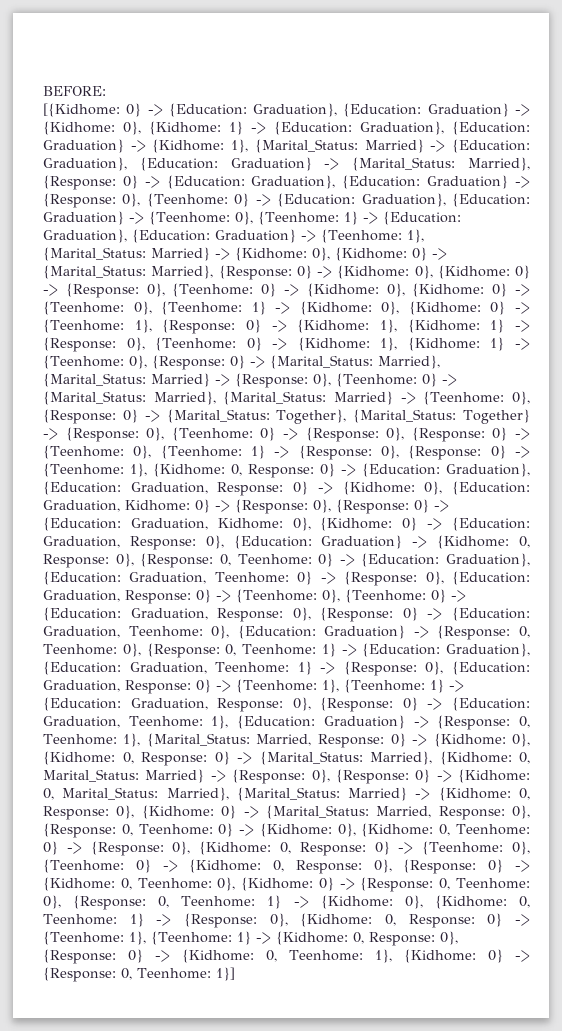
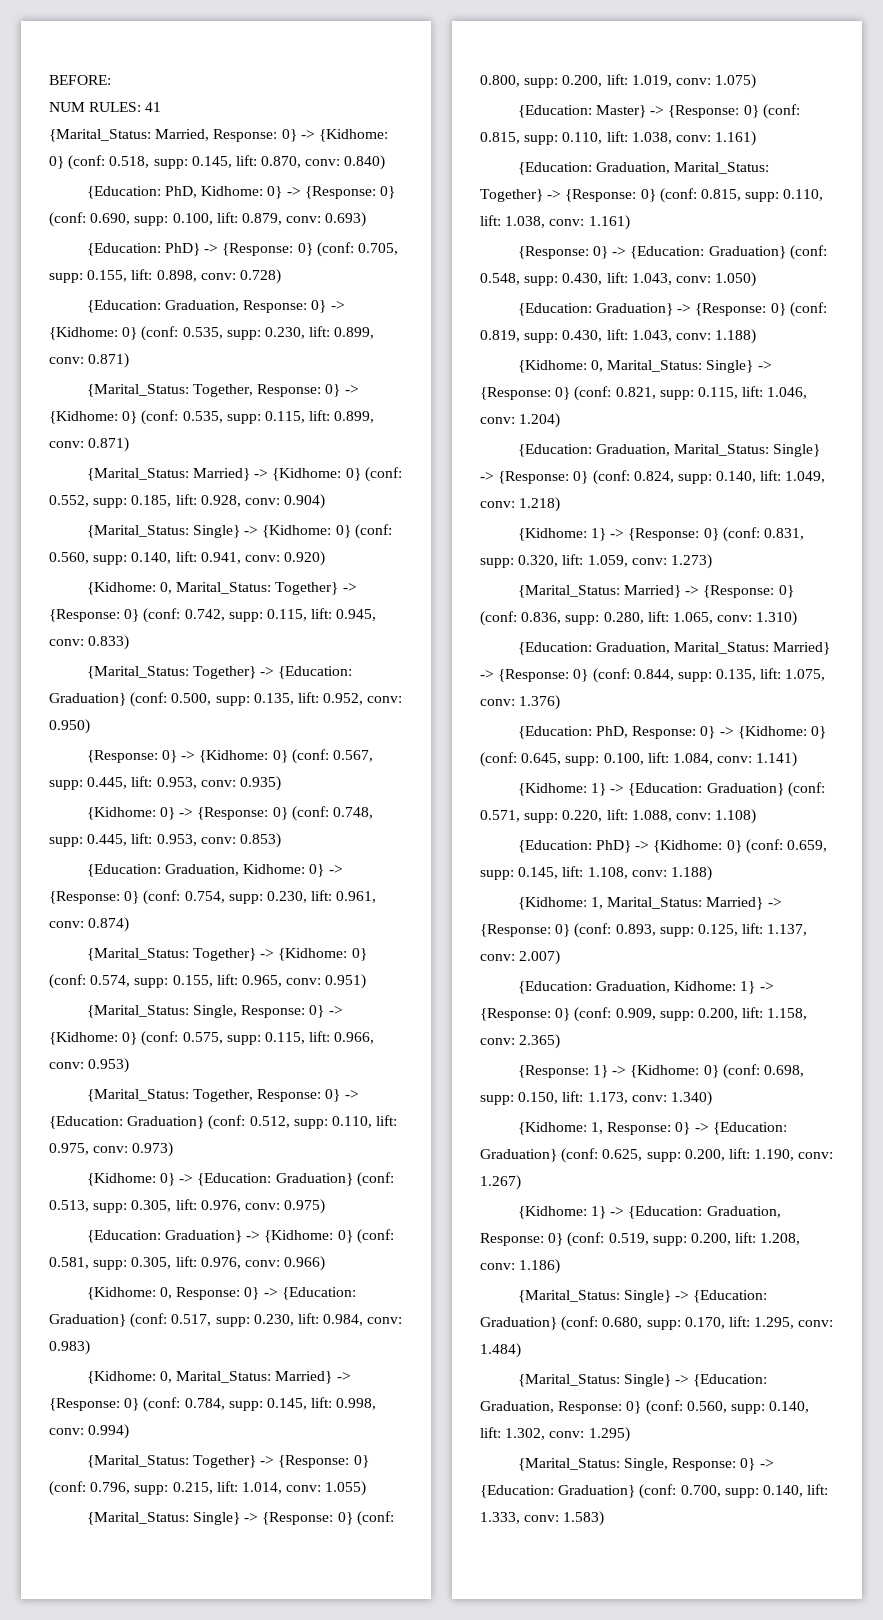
- [{Kidhome: 0} -> {Education: Graduation}, {Education: Graduation} -> {Kidhome: 0}, {Kidhome: 1} -> {Education: Graduation}, {Education: Graduation} -> {Kidhome: 1}, {Marital_Status: Married} -> {Education: Graduation}, {Education: Graduation} -> {Marital_Status: Married}, {Response: 0} -> {Education: Graduation}, {Education: Graduation} -> {Response: 0}, {Teenhome: 0} -> {Education: Graduation}, {Education: Graduation} -> {Teenhome: 0}, {Teenhome: 1} -> {Education: Graduation}, {Education: Graduation} -> {Teenhome: 1}, {Marital_Status: Married} -> {Kidhome: 0}, {Kidhome: 0} -> {Marital_Status: Married}, {Response: 0} -> {Kidhome: 0}, {Kidhome: 0} -> {Response: 0}, {Teenhome: 0} -> {Kidhome: 0}, {Kidhome: 0} -> {Teenhome: 0}, {Teenhome: 1} -> {Kidhome: 0}, {Kidhome: 0} -> {Teenhome: 1}, {Response: 0} -> {Kidhome: 1}, {Kidhome: 1} -> {Response: 0}, {Teenhome: 0} -> {Kidhome: 1}, {Kidhome: 1} -> {Teenhome: 0}, {Response: 0} -> {Marital_Status: Married}, {Marital_Status: Married} -> {Response: 0}, {Teenhome: 0} -> {Marital_Status: Married}, {Marital_Status: Married} -> {Teenhome: 0}, {Response: 0} -> {Marital_Status: Together}, {Marital_Status: Together} -> {Response: 0}, {Teenhome: 0} -> {Response: 0}, {Response: 0} -> {Teenhome: 0}, {Teenhome: 1} -> {Response: 0}, {Response: 0} -> {Teenhome: 1}, {Kidhome: 0, Response: 0} -> {Education: Graduation}, {Education: Graduation, Response: 0} -> {Kidhome: 0}, {Education: Graduation, Kidhome: 0} -> {Response: 0}, {Response: 0} -> {Education: Graduation, Kidhome: 0}, {Kidhome: 0} -> {Education: Graduation, Response: 0}, {Education: Graduation} -> {Kidhome: 0, Response: 0}, {Response: 0, Teenhome: 0} -> {Education: Graduation}, {Education: Graduation, Teenhome: 0} -> {Response: 0}, {Education: Graduation, Response: 0} -> {Teenhome: 0}, {Teenhome: 0} -> {Education: Graduation, Response: 0}, {Response: 0} -> {Education: Graduation, Teenhome: 0}, {Education: Graduation} -> {Response: 0, Teenhome: 0}, {Response: 0, Teenhome: 1} -> {Education: Graduation}, {Education: Graduation, Teenhome: 1} -> {Response: 0}, {Education: Graduation, Response: 0} -> {Teenhome: 1}, {Teenhome: 1} -> {Education: Graduation, Response: 0}, {Response: 0} -> {Education: Graduation, Teenhome: 1}, {Education: Graduation} -> {Response: 0, Teenhome: 1}, {Marital_Status: Married, Response: 0} -> {Kidhome: 0}, {Kidhome: 0, Response: 0} -> {Marital_Status: Married}, {Kidhome: 0, Marital_Status: Married} -> {Response: 0}, {Response: 0} -> {Kidhome: 0, Marital_Status: Married}, {Marital_Status: Married} -> {Kidhome: 0, Response: 0}, {Kidhome: 0} -> {Marital_Status: Married, Response: 0}, {Response: 0, Teenhome: 0} -> {Kidhome: 0}, {Kidhome: 0, Teenhome: 0} -> {Response: 0}, {Kidhome: 0, Response: 0} -> {Teenhome: 0}, {Teenhome: 0} -> {Kidhome: 0, Response: 0}, {Response: 0} -> {Kidhome: 0, Teenhome: 0}, {Kidhome: 0} -> {Response: 0, Teenhome: 0}, {Response: 0, Teenhome: 1} -> {Kidhome: 0}, {Kidhome: 0, Teenhome: 1} -> {Response: 0}, {Kidhome: 0, Response: 0} -> {Teenhome: 1}, {Teenhome: 1} -> {Kidhome: 0, Response: 0}, {Response: 0} -> {Kidhome: 0, Teenhome: 1}, {Kidhome: 0} -> {Response: 0, Teenhome: 1}]
+ NUM RULES: 41
+ {Marital_Status: Married, Response: 0} -> {Kidhome: 0} (conf: 0.518, supp: 0.145, lift: 0.870, conv: 0.840)
+ {Education: PhD, Kidhome: 0} -> {Response: 0} (conf: 0.690, supp: 0.100, lift: 0.879, conv: 0.693)
+ {Education: PhD} -> {Response: 0} (conf: 0.705, supp: 0.155, lift: 0.898, conv: 0.728)
+ {Education: Graduation, Response: 0} -> {Kidhome: 0} (conf: 0.535, supp: 0.230, lift: 0.899, conv: 0.871)
+ {Marital_Status: Together, Response: 0} -> {Kidhome: 0} (conf: 0.535, supp: 0.115, lift: 0.899, conv: 0.871)
+ {Marital_Status: Married} -> {Kidhome: 0} (conf: 0.552, supp: 0.185, lift: 0.928, conv: 0.904)
+ {Marital_Status: Single} -> {Kidhome: 0} (conf: 0.560, supp: 0.140, lift: 0.941, conv: 0.920)
+ {Kidhome: 0, Marital_Status: Together} -> {Response: 0} (conf: 0.742, supp: 0.115, lift: 0.945, conv: 0.833)
+ {Marital_Status: Together} -> {Education: Graduation} (conf: 0.500, supp: 0.135, lift: 0.952, conv: 0.950)
+ {Response: 0} -> {Kidhome: 0} (conf: 0.567, supp: 0.445, lift: 0.953, conv: 0.935)
+ {Kidhome: 0} -> {Response: 0} (conf: 0.748, supp: 0.445, lift: 0.953, conv: 0.853)
+ {Education: Graduation, Kidhome: 0} -> {Response: 0} (conf: 0.754, supp: 0.230, lift: 0.961, conv: 0.874)
+ {Marital_Status: Together} -> {Kidhome: 0} (conf: 0.574, supp: 0.155, lift: 0.965, conv: 0.951)
+ {Marital_Status: Single, Response: 0} -> {Kidhome: 0} (conf: 0.575, supp: 0.115, lift: 0.966, conv: 0.953)
+ {Marital_Status: Together, Response: 0} -> {Education: Graduation} (conf: 0.512, supp: 0.110, lift: 0.975, conv: 0.973)
+ {Kidhome: 0} -> {Education: Graduation} (conf: 0.513, supp: 0.305, lift: 0.976, conv: 0.975)
+ {Education: Graduation} -> {Kidhome: 0} (conf: 0.581, supp: 0.305, lift: 0.976, conv: 0.966)
+ {Kidhome: 0, Response: 0} -> {Education: Graduation} (conf: 0.517, supp: 0.230, lift: 0.984, conv: 0.983)
+ {Kidhome: 0, Marital_Status: Married} -> {Response: 0} (conf: 0.784, supp: 0.145, lift: 0.998, conv: 0.994)
+ {Marital_Status: Together} -> {Response: 0} (conf: 0.796, supp: 0.215, lift: 1.014, conv: 1.055)
+ {Marital_Status: Single} -> {Response: 0} (conf: 0.800, supp: 0.200, lift: 1.019, conv: 1.075)
+ {Education: Master} -> {Response: 0} (conf: 0.815, supp: 0.110, lift: 1.038, conv: 1.161)
+ {Education: Graduation, Marital_Status: Together} -> {Response: 0} (conf: 0.815, supp: 0.110, lift: 1.038, conv: 1.161)
+ {Response: 0} -> {Education: Graduation} (conf: 0.548, supp: 0.430, lift: 1.043, conv: 1.050)
+ {Education: Graduation} -> {Response: 0} (conf: 0.819, supp: 0.430, lift: 1.043, conv: 1.188)
+ {Kidhome: 0, Marital_Status: Single} -> {Response: 0} (conf: 0.821, supp: 0.115, lift: 1.046, conv: 1.204)
+ {Education: Graduation, Marital_Status: Single} -> {Response: 0} (conf: 0.824, supp: 0.140, lift: 1.049, conv: 1.218)
+ {Kidhome: 1} -> {Response: 0} (conf: 0.831, supp: 0.320, lift: 1.059, conv: 1.273)
+ {Marital_Status: Married} -> {Response: 0} (conf: 0.836, supp: 0.280, lift: 1.065, conv: 1.310)
+ {Education: Graduation, Marital_Status: Married} -> {Response: 0} (conf: 0.844, supp: 0.135, lift: 1.075, conv: 1.376)
+ {Education: PhD, Response: 0} -> {Kidhome: 0} (conf: 0.645, supp: 0.100, lift: 1.084, conv: 1.141)
+ {Kidhome: 1} -> {Education: Graduation} (conf: 0.571, supp: 0.220, lift: 1.088, conv: 1.108)
+ {Education: PhD} -> {Kidhome: 0} (conf: 0.659, supp: 0.145, lift: 1.108, conv: 1.188)
+ {Kidhome: 1, Marital_Status: Married} -> {Response: 0} (conf: 0.893, supp: 0.125, lift: 1.137, conv: 2.007)
+ {Education: Graduation, Kidhome: 1} -> {Response: 0} (conf: 0.909, supp: 0.200, lift: 1.158, conv: 2.365)
+ {Response: 1} -> {Kidhome: 0} (conf: 0.698, supp: 0.150, lift: 1.173, conv: 1.340)
+ {Kidhome: 1, Response: 0} -> {Education: Graduation} (conf: 0.625, supp: 0.200, lift: 1.190, conv: 1.267)
+ {Kidhome: 1} -> {Education: Graduation, Response: 0} (conf: 0.519, supp: 0.200, lift: 1.208, conv: 1.186)
+ {Marital_Status: Single} -> {Education: Graduation} (conf: 0.680, supp: 0.170, lift: 1.295, conv: 1.484)
+ {Marital_Status: Single} -> {Education: Graduation, Response: 0} (conf: 0.560, supp: 0.140, lift: 1.302, conv: 1.295)
+ {Marital_Status: Single, Response: 0} -> {Education: Graduation} (conf: 0.700, supp: 0.140, lift: 1.333, conv: 1.583)

